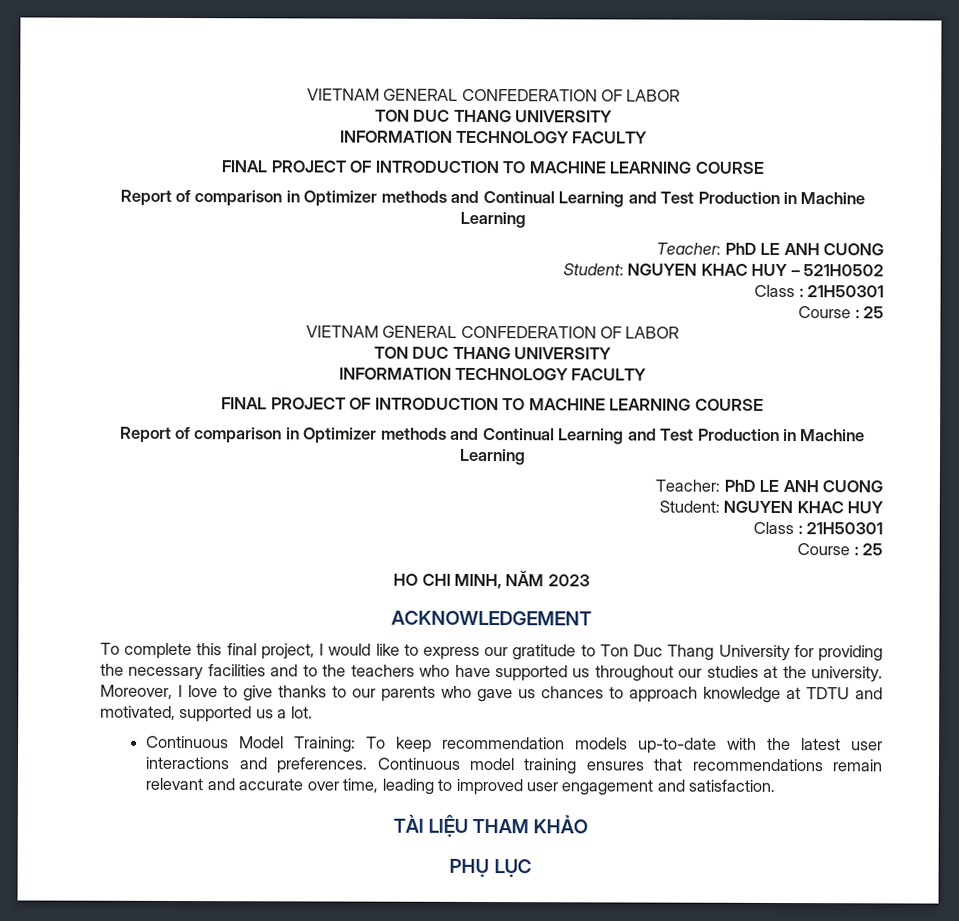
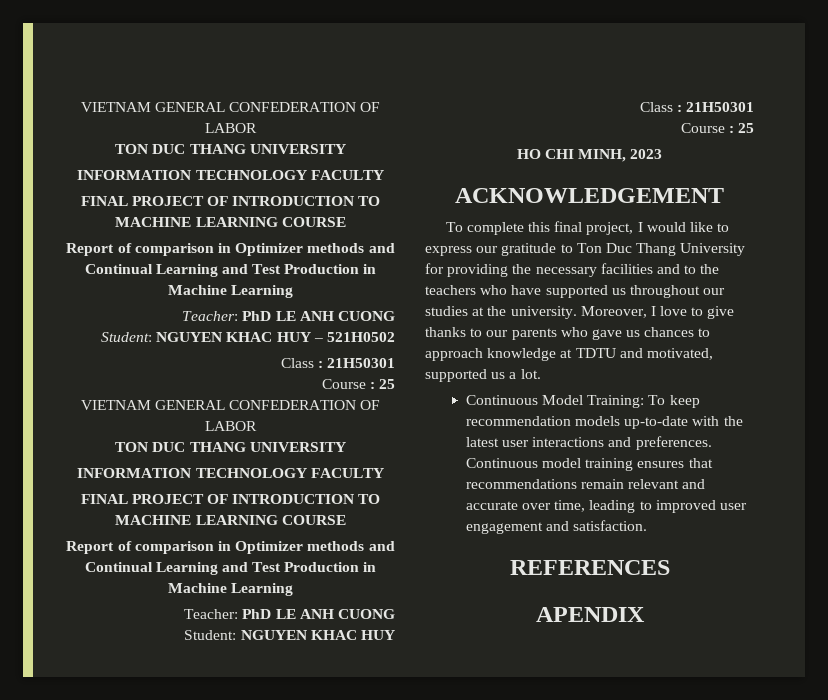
- HO CHI MINH, NĂM 2023
+ HO CHI MINH, 2023
- TÀI LIỆU THAM KHẢO
- PHỤ LỤC
+ REFERENCES
+ APENDIX

